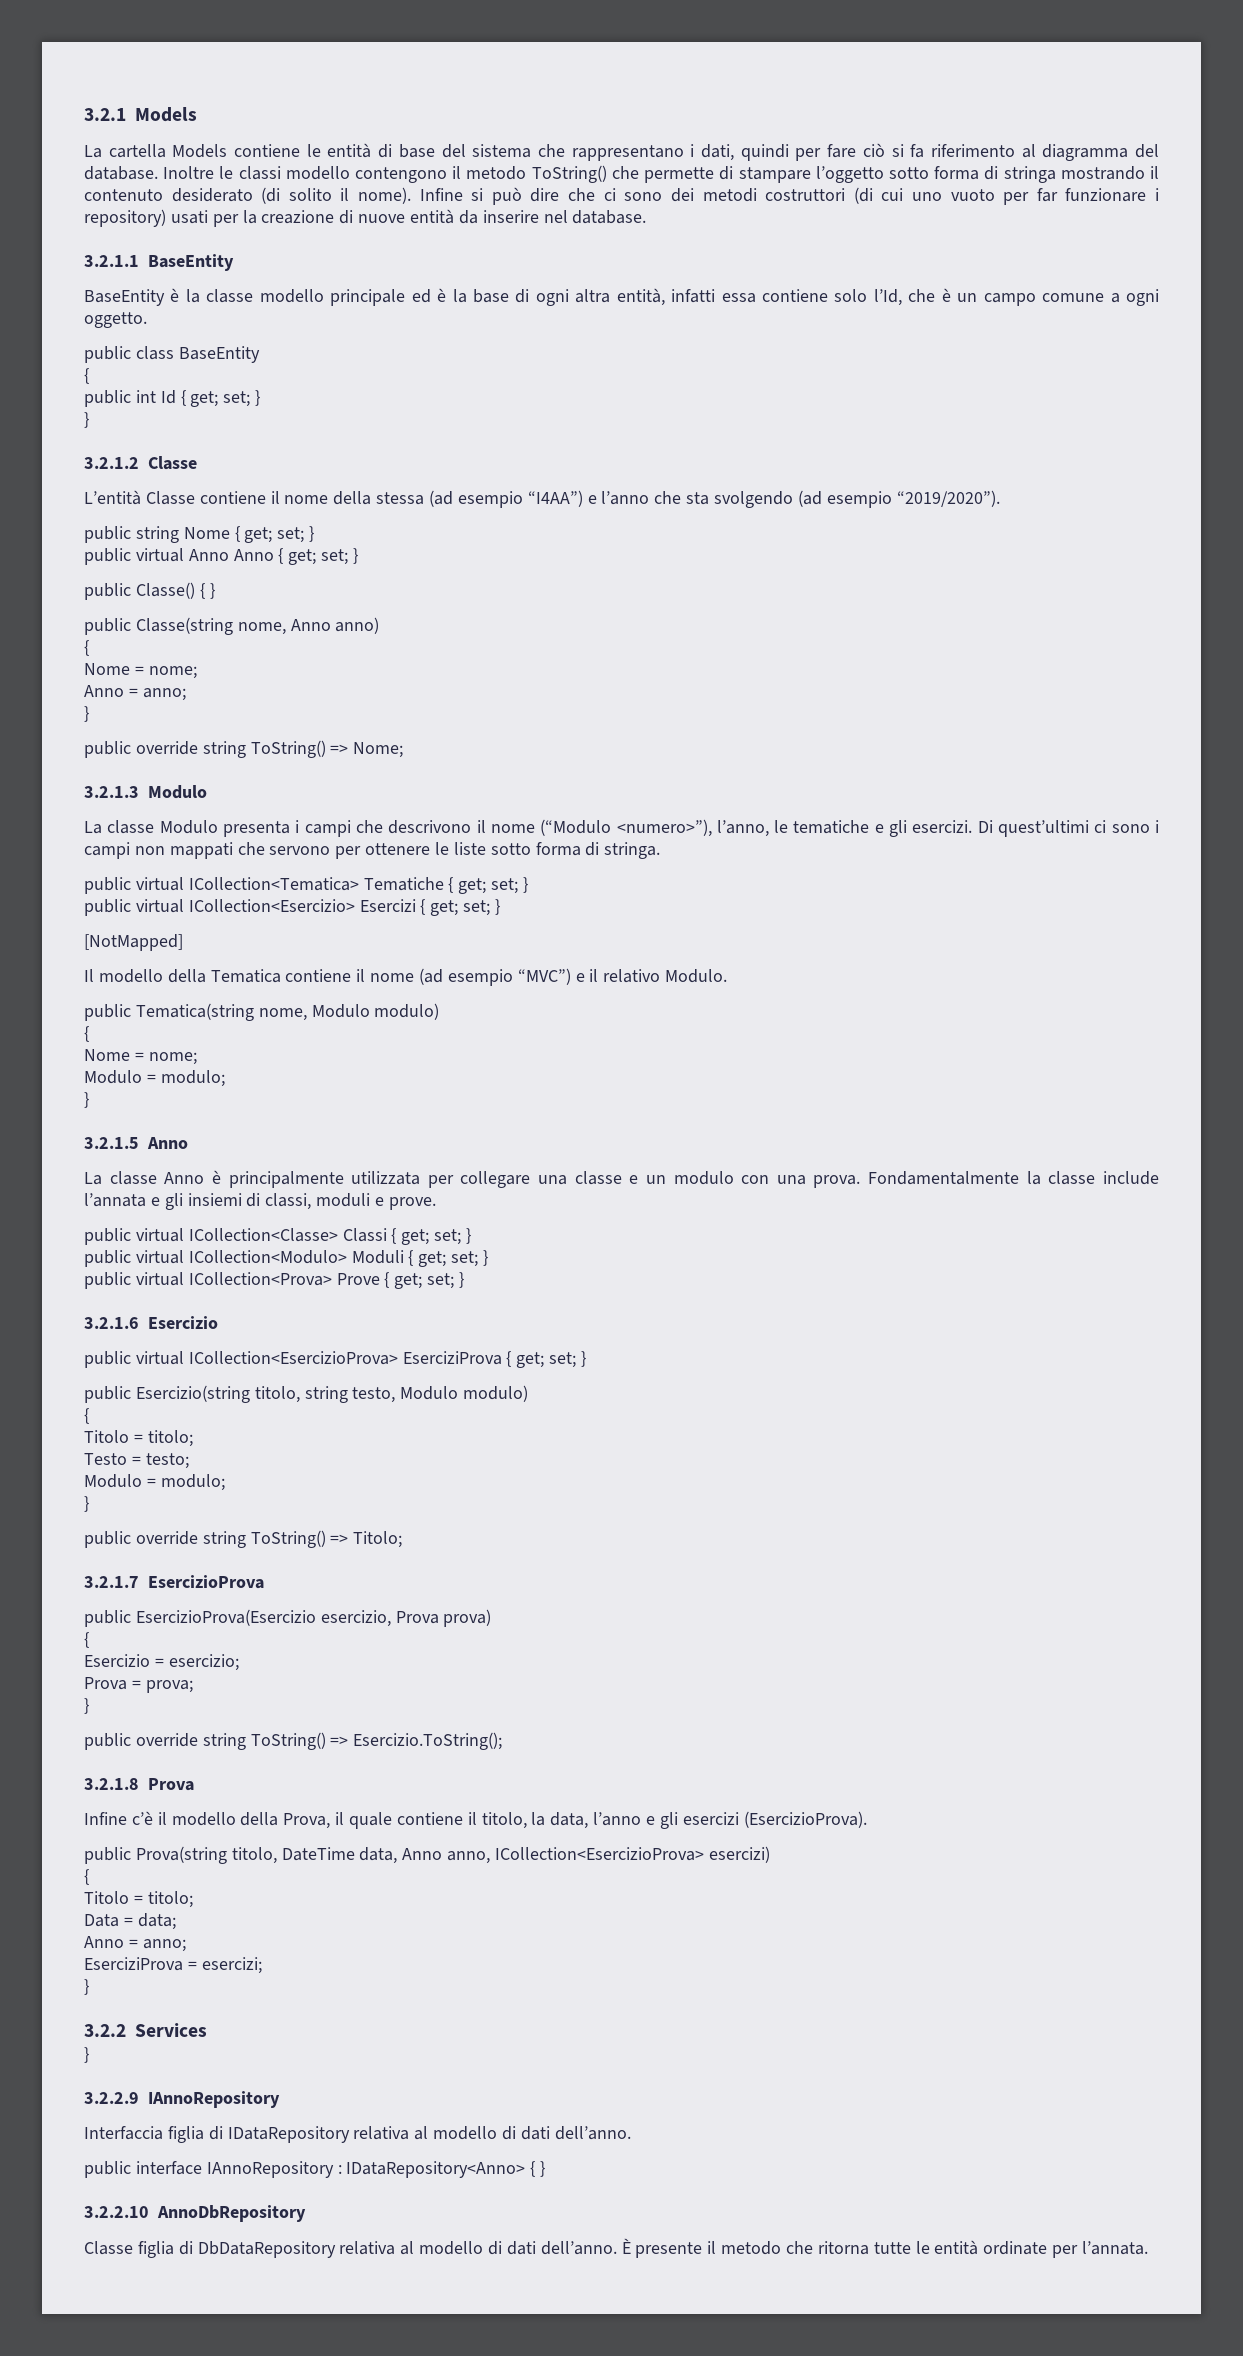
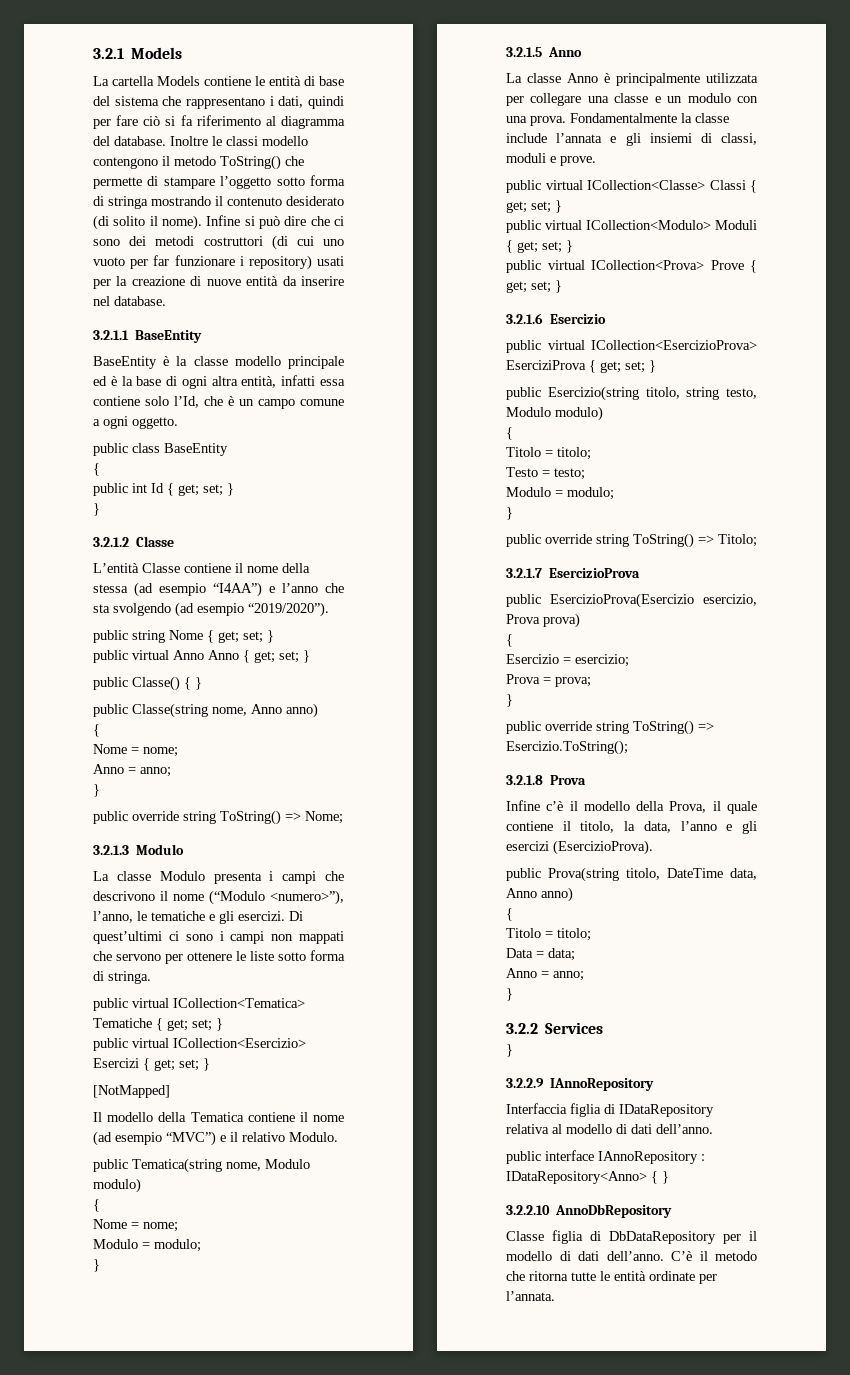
- public Prova(string titolo, DateTime data, Anno anno, ICollection<EsercizioProva> esercizi)
+ public Prova(string titolo, DateTime data, Anno anno)
- EserciziProva = esercizi;
- Classe figlia di DbDataRepository relativa al modello di dati dell’anno. È presente il metodo che ritorna tutte le entità ordinate per l’annata.
+ Classe figlia di DbDataRepository per il modello di dati dell’anno. C’è il metodo che ritorna tutte le entità ordinate per l’annata.

